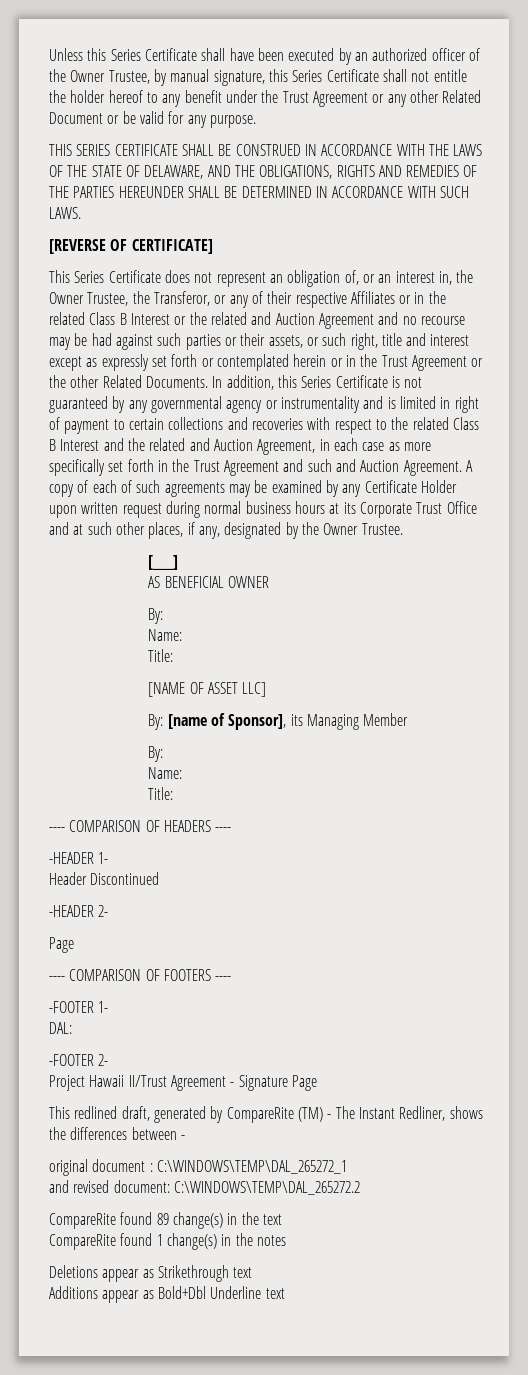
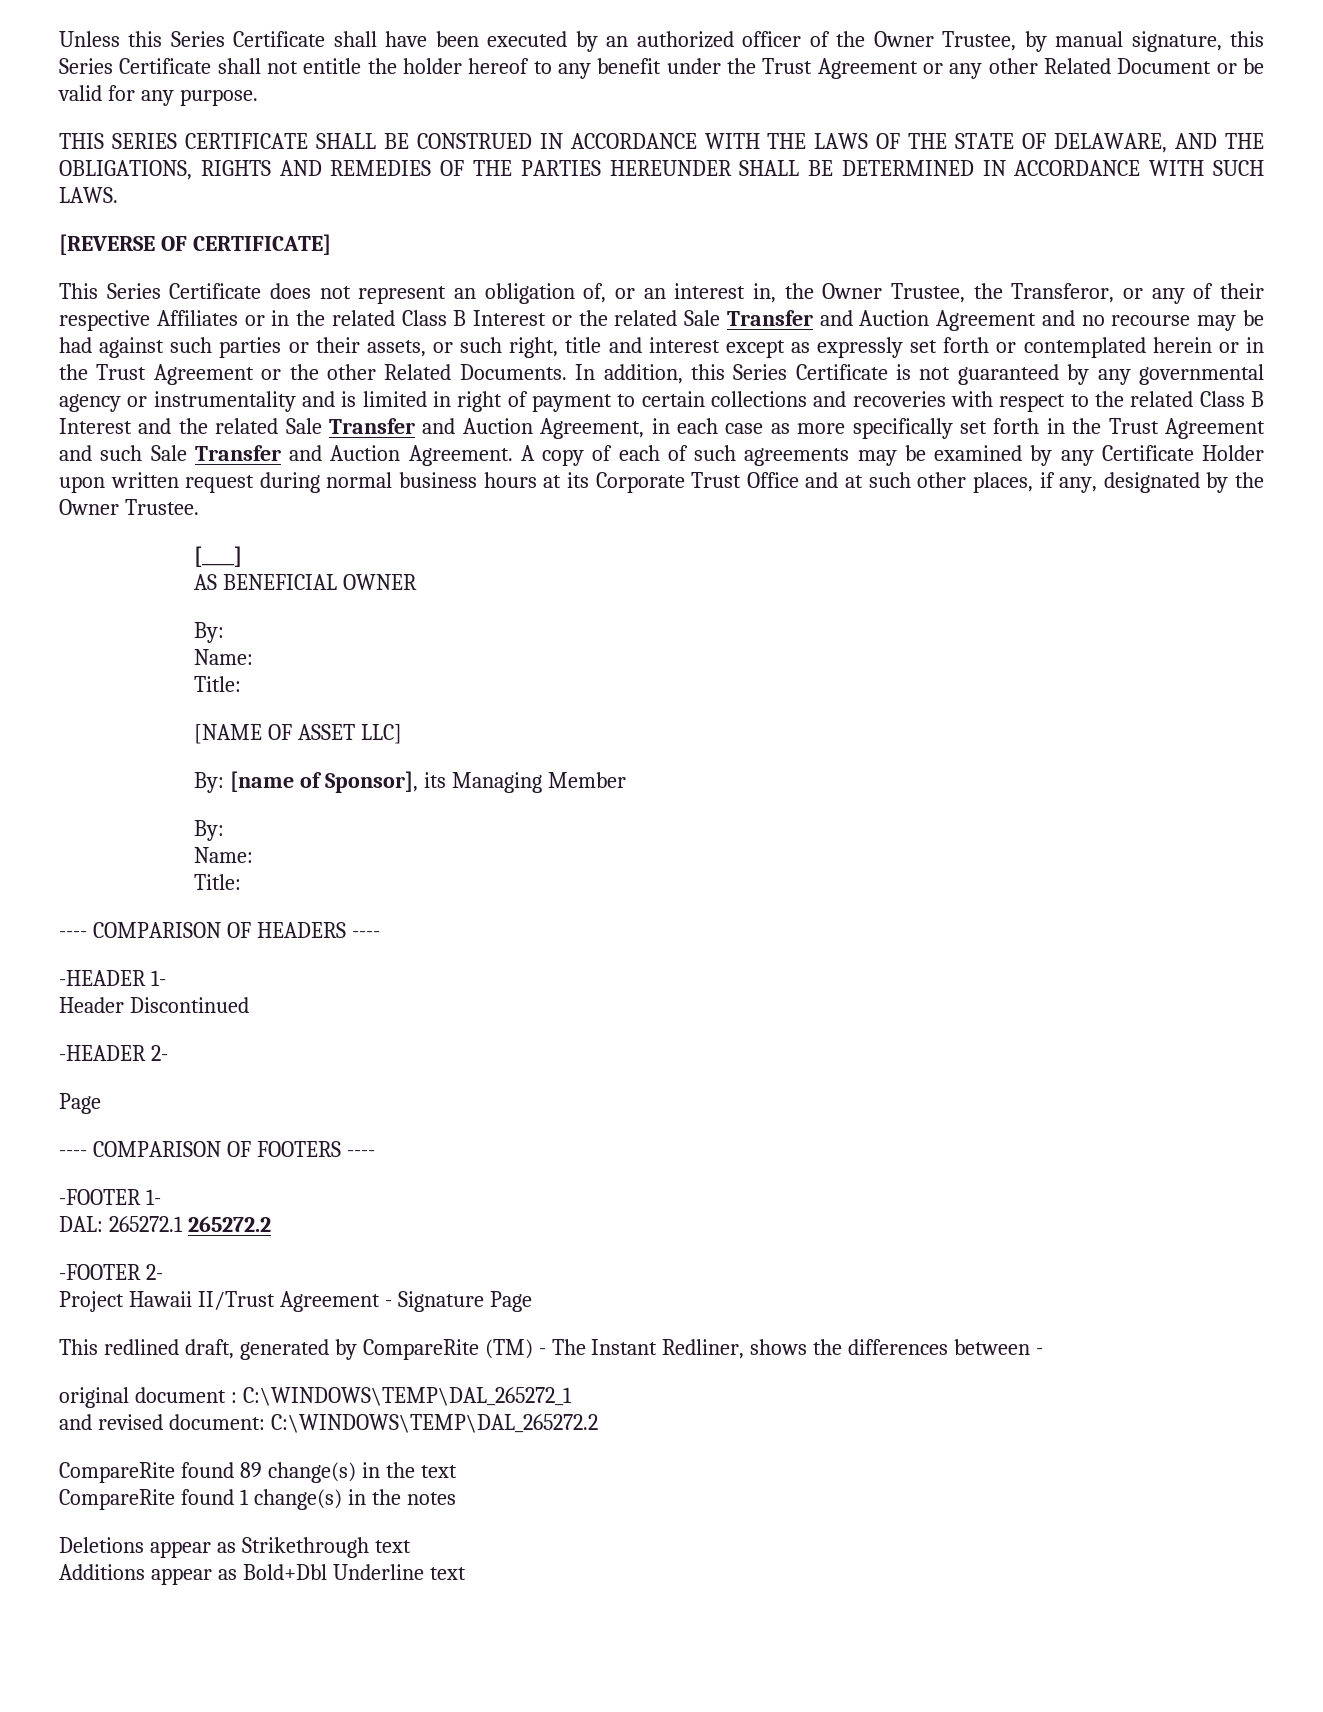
- This Series Certificate does not represent an obligation of, or an interest in, the Owner Trustee, the Transferor, or any of their respective Affiliates or in the related Class B Interest or the related and Auction Agreement and no recourse may be had against such parties or their assets, or such right, title and interest except as expressly set forth or contemplated herein or in the Trust Agreement or the other Related Documents.
+ This Series Certificate does not represent an obligation of, or an interest in, the Owner Trustee, the Transferor, or any of their respective Affiliates or in the related Class B Interest or the related Sale Transfer and Auction Agreement and no recourse may be had against such parties or their assets, or such right, title and interest except as expressly set forth or contemplated herein or in the Trust Agreement or the other Related Documents.
- In addition, this Series Certificate is not guaranteed by any governmental agency or instrumentality and is limited in right of payment to certain collections and recoveries with respect to the related Class B Interest and the related and Auction Agreement, in each case as more specifically set forth in the Trust Agreement and such and Auction Agreement.
+ In addition, this Series Certificate is not guaranteed by any governmental agency or instrumentality and is limited in right of payment to certain collections and recoveries with respect to the related Class B Interest and the related Sale Transfer and Auction Agreement, in each case as more specifically set forth in the Trust Agreement and such Sale Transfer and Auction Agreement.
- DAL:
+ DAL: 265272.1 265272.2

